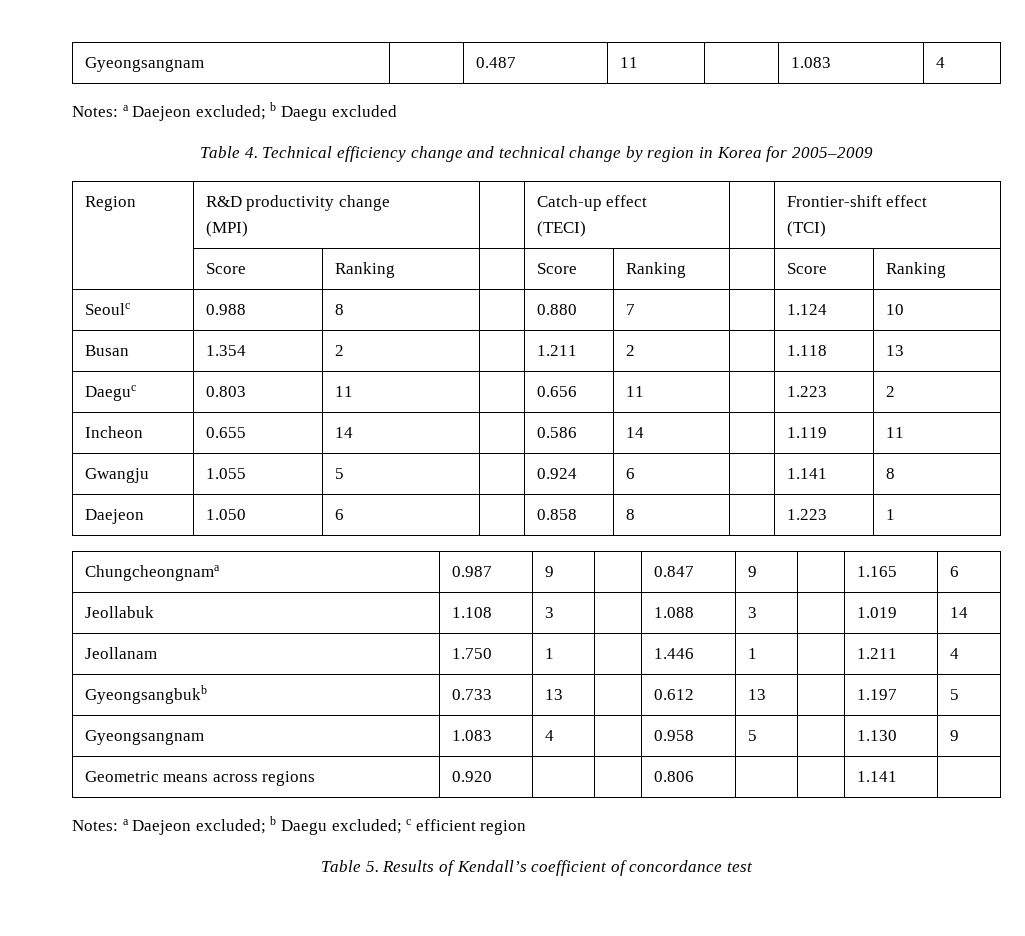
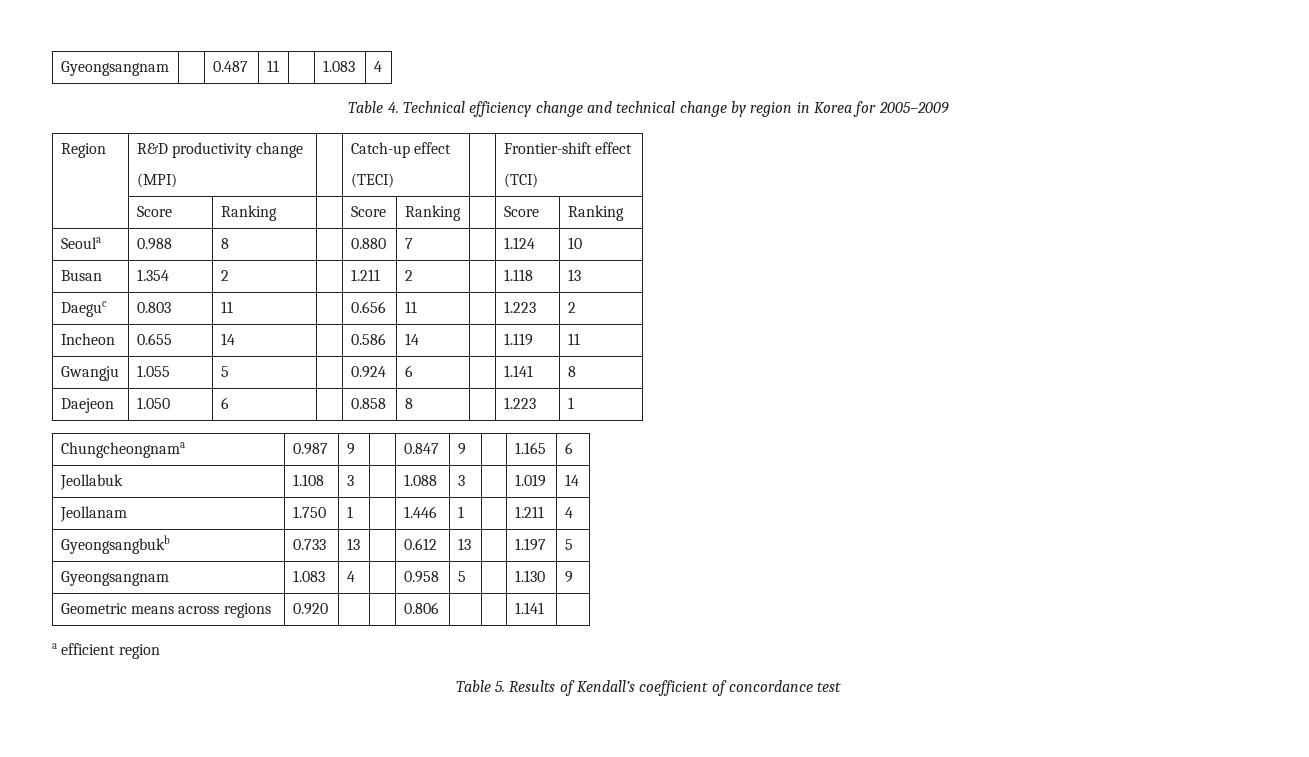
- Notes: a Daejeon excluded; b Daegu excluded
- Seoulc | 0.988 | 8 | | 0.880 | 7 | | 1.124 | 10
+ Seoula | 0.988 | 8 | | 0.880 | 7 | | 1.124 | 10
- Notes: a Daejeon excluded; b Daegu excluded; c efficient region
+ a efficient region

